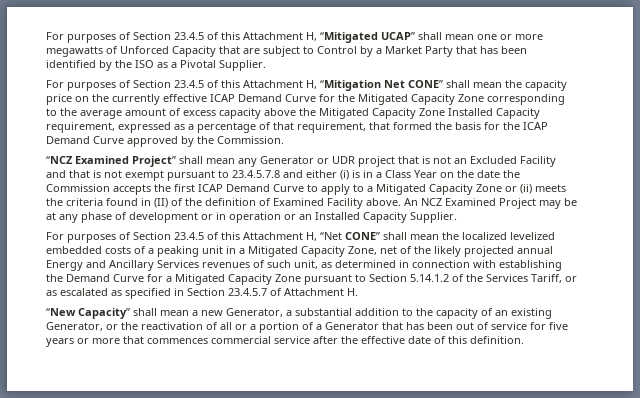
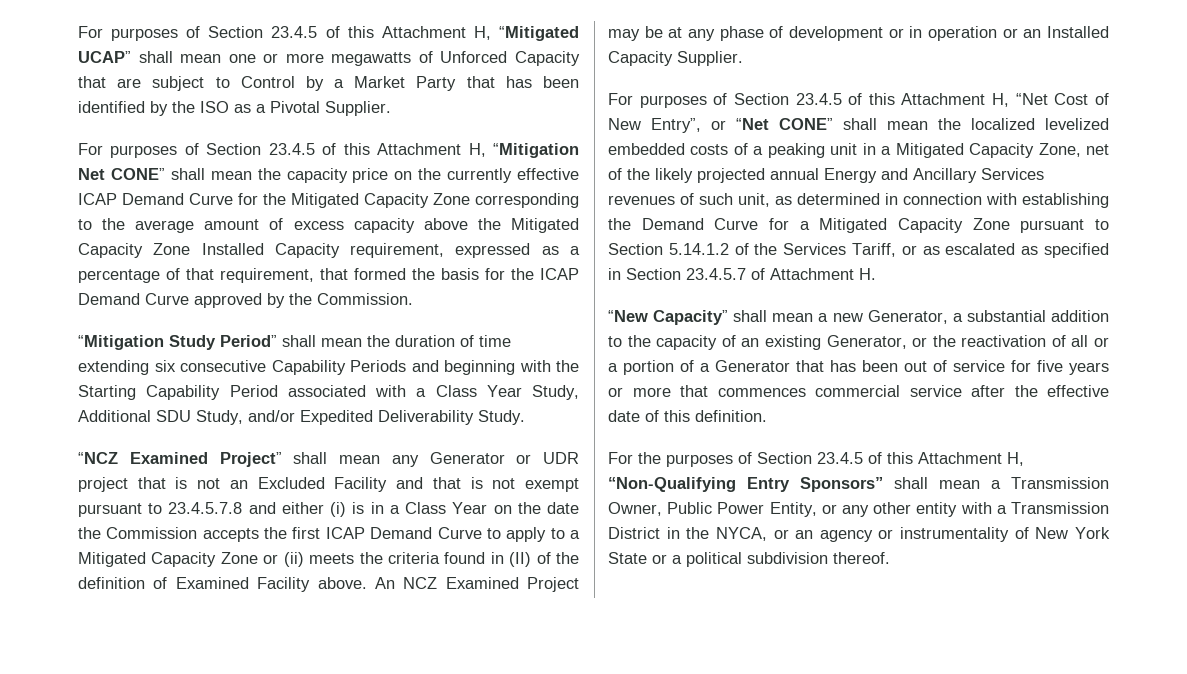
+ “Mitigation Study Period” shall mean the duration of time extending six consecutive Capability Periods and beginning with the Starting Capability Period associated with a Class Year Study, Additional SDU Study, and/or Expedited Deliverability Study.
- For purposes of Section 23.4.5 of this Attachment H, “Net CONE” shall mean the localized levelized embedded costs of a peaking unit in a Mitigated Capacity Zone, net of the likely projected annual Energy and Ancillary Services revenues of such unit, as determined in connection with establishing the Demand Curve for a Mitigated Capacity Zone pursuant to Section 5.14.1.2 of the Services Tariff, or as escalated as specified in Section 23.4.5.7 of Attachment H.
+ For purposes of Section 23.4.5 of this Attachment H, “Net Cost of New Entry”, or “Net CONE” shall mean the localized levelized embedded costs of a peaking unit in a Mitigated Capacity Zone, net of the likely projected annual Energy and Ancillary Services revenues of such unit, as determined in connection with establishing the Demand Curve for a Mitigated Capacity Zone pursuant to Section 5.14.1.2 of the Services Tariff, or as escalated as specified in Section 23.4.5.7 of Attachment H.
+ For the purposes of Section 23.4.5 of this Attachment H, “Non-Qualifying Entry Sponsors” shall mean a Transmission Owner, Public Power Entity, or any other entity with a Transmission District in the NYCA, or an agency or instrumentality of New York State or a political subdivision thereof.

